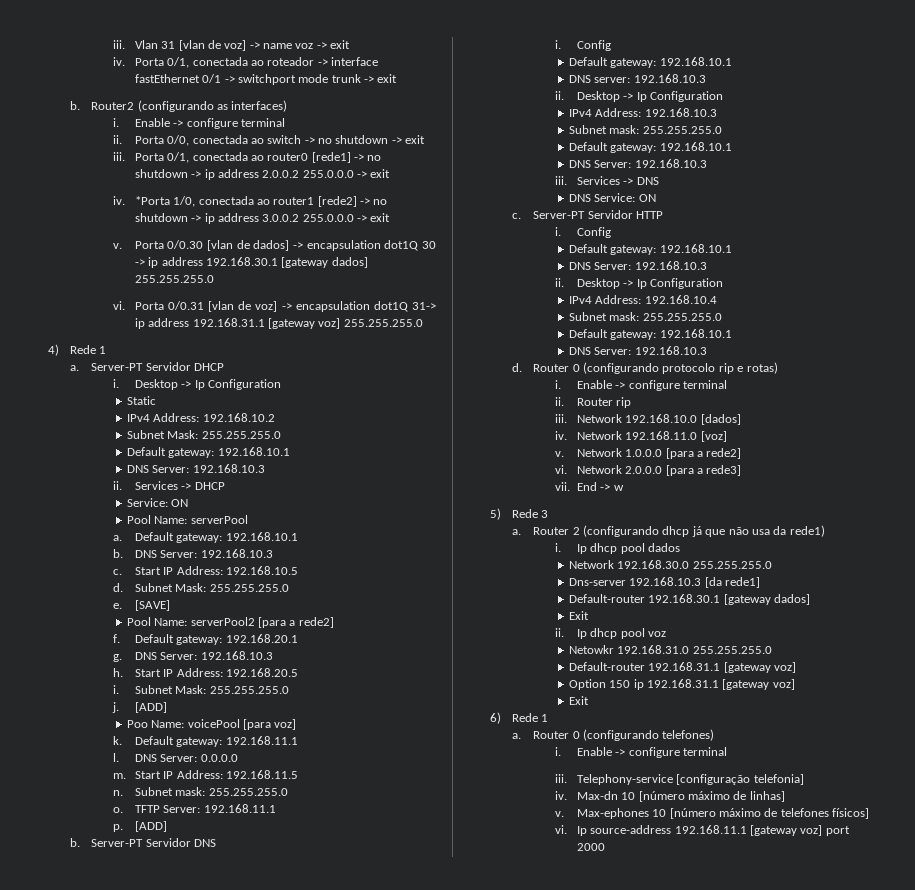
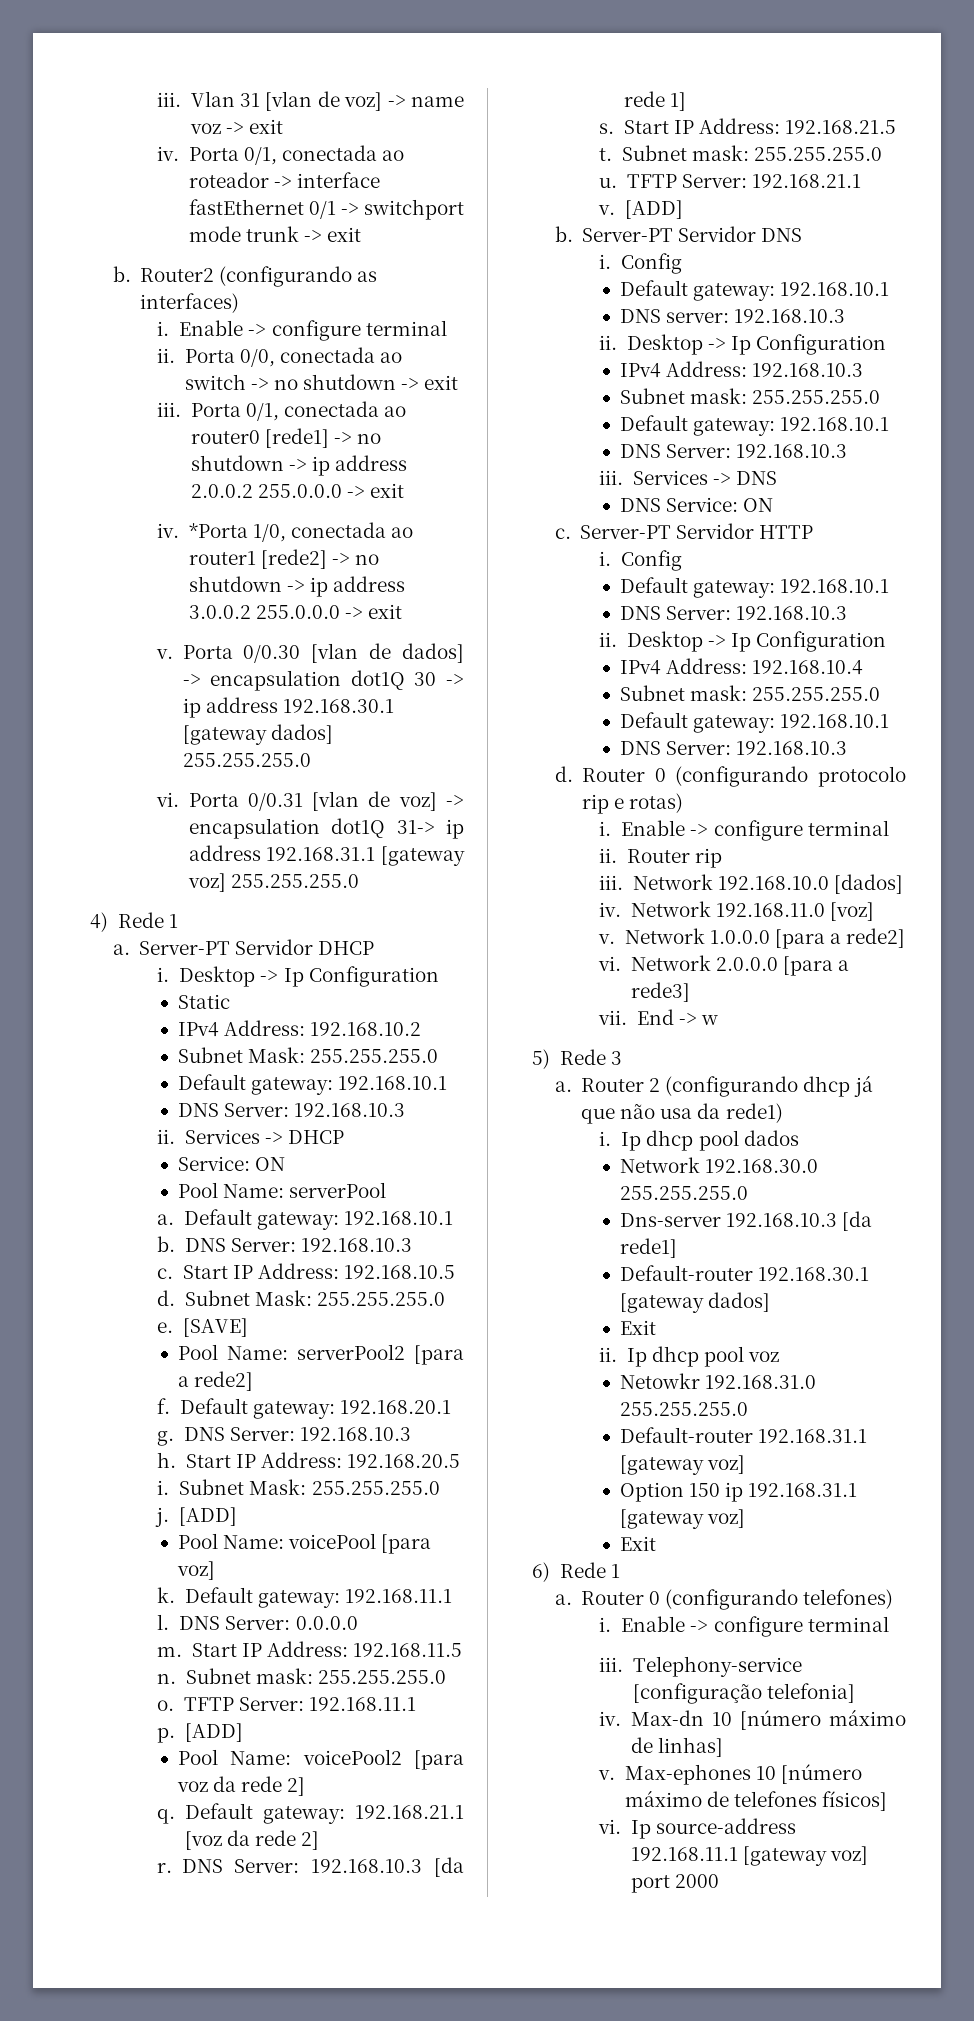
- Poo Name: voicePool [para voz]
+ Pool Name: voicePool [para voz]
+ Pool Name: voicePool2 [para voz da rede 2]
+ q. Default gateway: 192.168.21.1 [voz da rede 2]
+ r. DNS Server: 192.168.10.3 [da rede 1]
+ s. Start IP Address: 192.168.21.5
+ t. Subnet mask: 255.255.255.0
+ u. TFTP Server: 192.168.21.1
+ v. [ADD]

